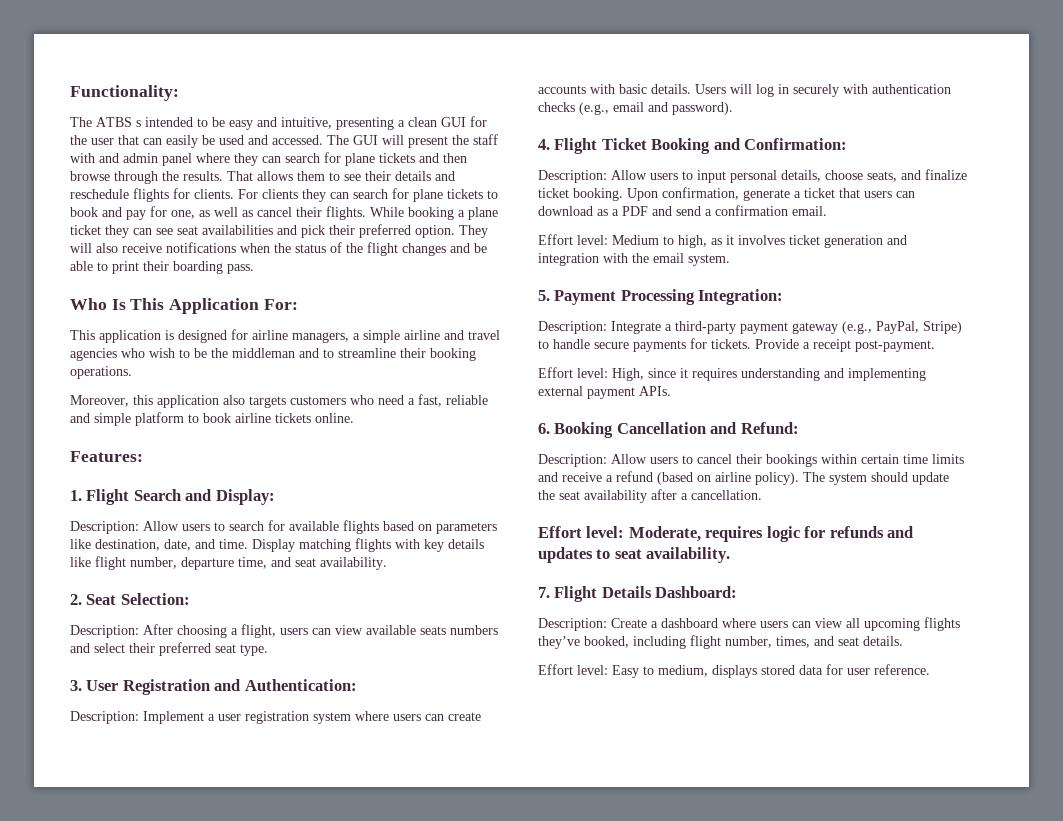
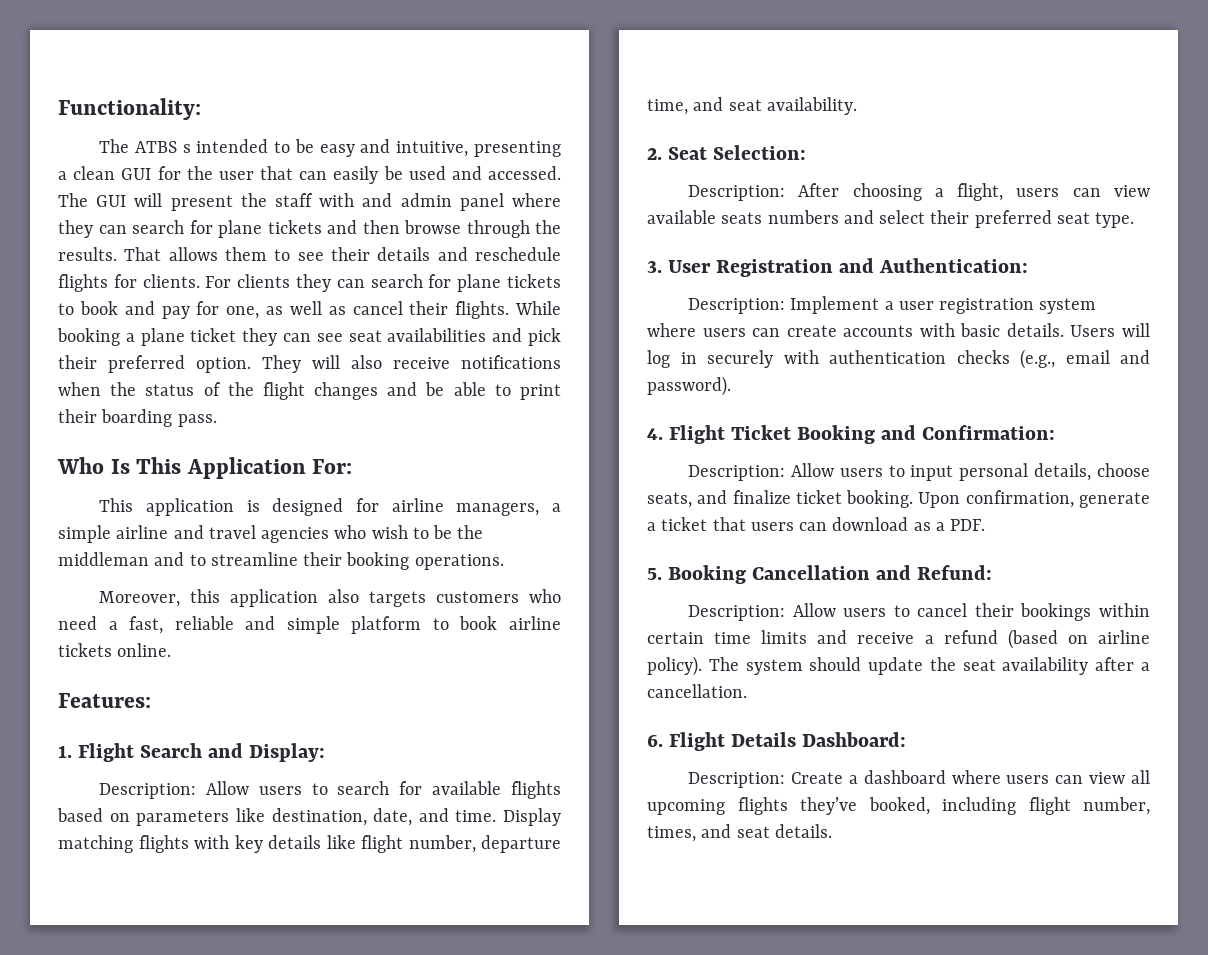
- Upon confirmation, generate a ticket that users can download as a PDF and send a confirmation email.
- Effort level: Medium to high, as it involves ticket generation and integration with the email system.
- 5. Payment Processing Integration:
- Description: Integrate a third-party payment gateway (e.g., PayPal, Stripe) to handle secure payments for tickets. Provide a receipt post-payment.
- Effort level: High, since it requires understanding and implementing external payment APIs.
- 6. Booking Cancellation and Refund:
+ Upon confirmation, generate a ticket that users can download as a PDF.
+ 5. Booking Cancellation and Refund:
- Effort level: Moderate, requires logic for refunds and updates to seat availability.
- 7. Flight Details Dashboard:
+ 6. Flight Details Dashboard:
- Effort level: Easy to medium, displays stored data for user reference.

